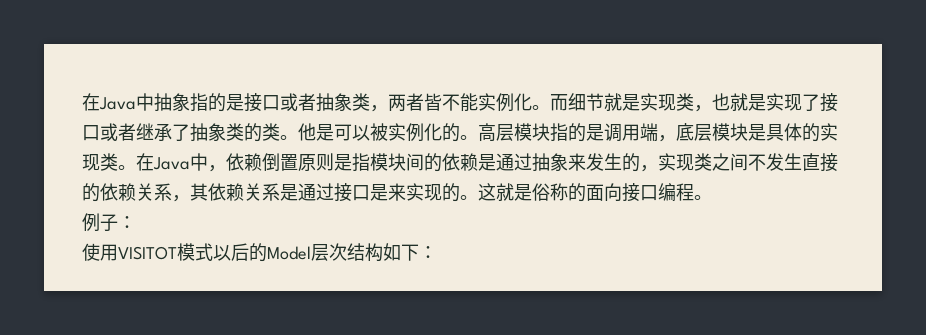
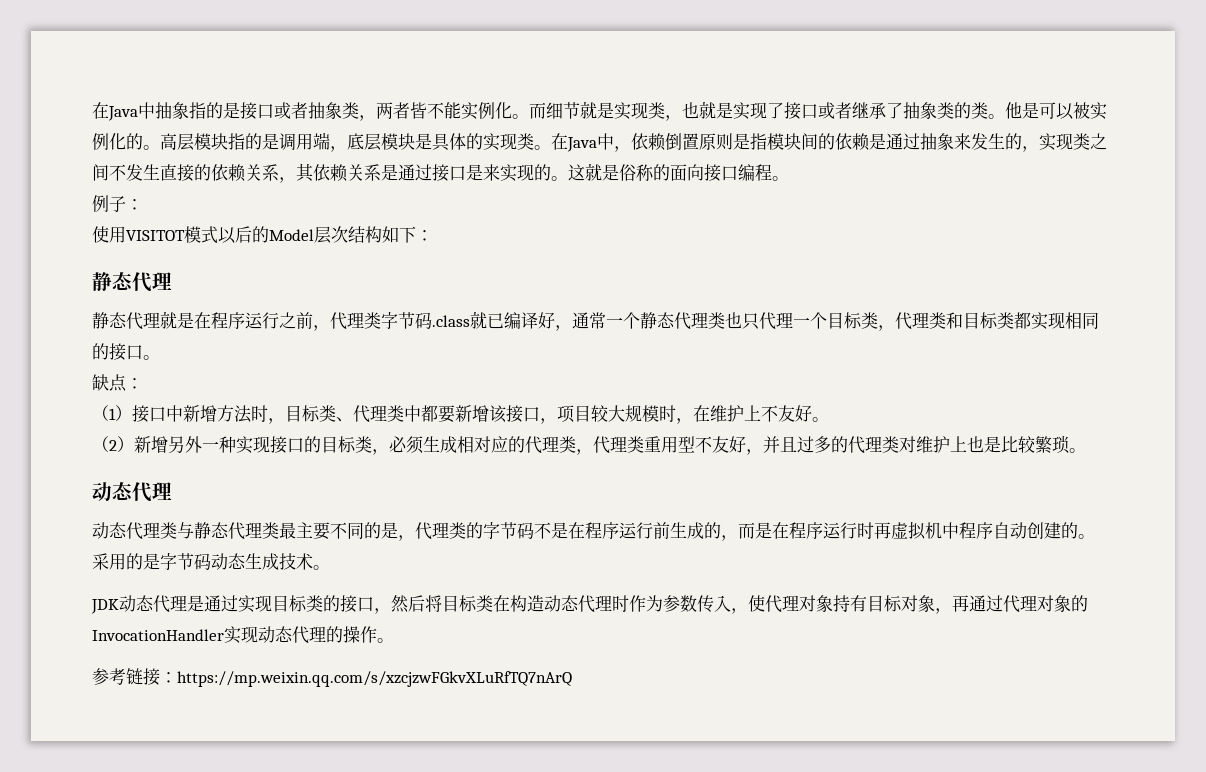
  使用VISITOT模式以后的Model层次结构如下：
+ 静态代理
+ 静态代理就是在程序运行之前，代理类字节码.class就已编译好，通常一个静态代理类也只代理一个目标类，代理类和目标类都实现相同的接口。
+ 缺点：
+ （1）接口中新增方法时，目标类、代理类中都要新增该接口，项目较大规模时，在维护上不友好。
+ （2）新增另外一种实现接口的目标类，必须生成相对应的代理类，代理类重用型不友好，并且过多的代理类对维护上也是比较繁琐。
+ 动态代理
+ 动态代理类与静态代理类最主要不同的是，代理类的字节码不是在程序运行前生成的，而是在程序运行时再虚拟机中程序自动创建的。采用的是字节码动态生成技术。
+ JDK动态代理是通过实现目标类的接口，然后将目标类在构造动态代理时作为参数传入，使代理对象持有目标对象，再通过代理对象的InvocationHandler实现动态代理的操作。
+ 参考链接：https://mp.weixin.qq.com/s/xzcjzwFGkvXLuRfTQ7nArQ

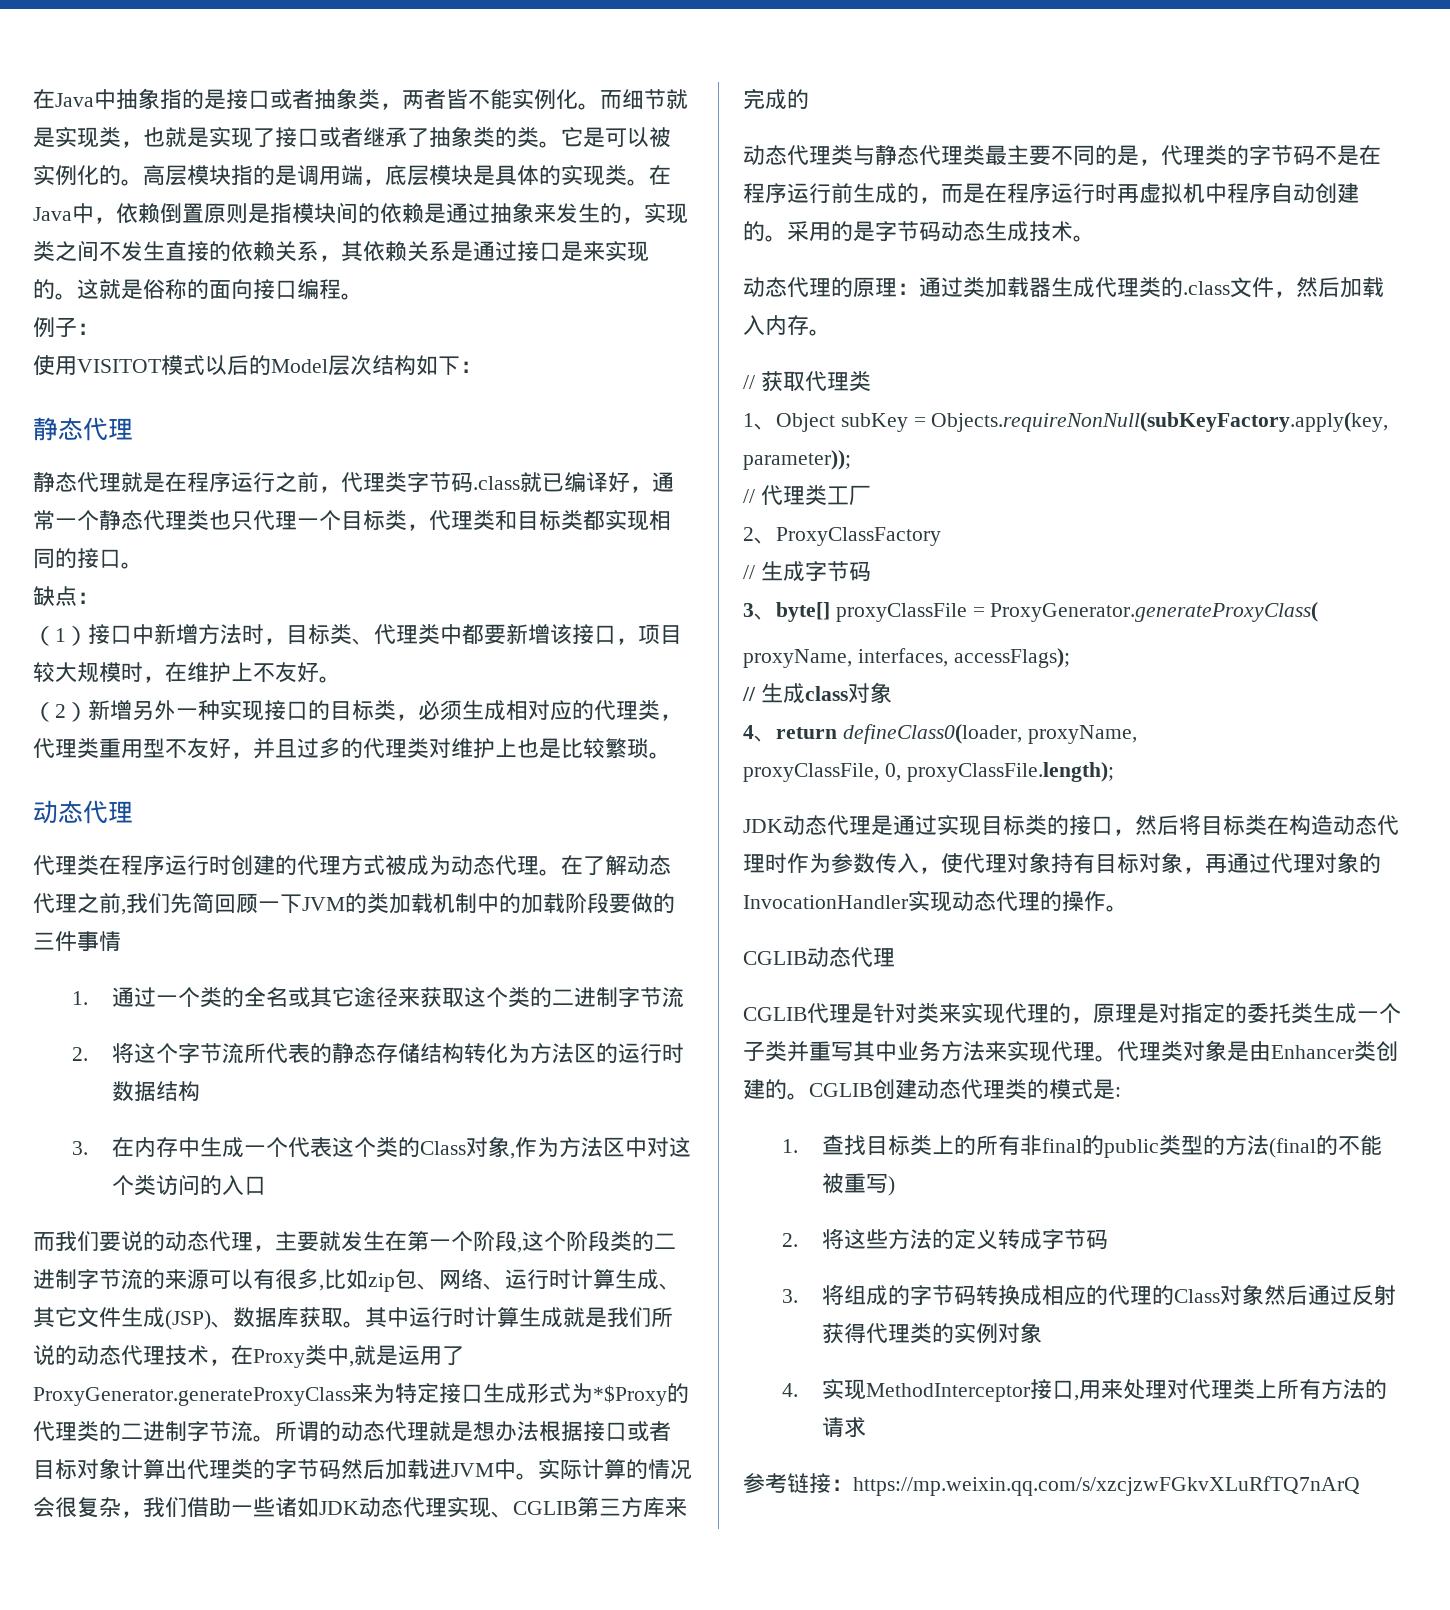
- 他是可以被实例化的。
+ 它是可以被实例化的。
+ 代理类在程序运行时创建的代理方式被成为动态代理。在了解动态代理之前,我们先简回顾一下JVM的类加载机制中的加载阶段要做的三件事情
+ 1.通过一个类的全名或其它途径来获取这个类的二进制字节流
+ 2.将这个字节流所代表的静态存储结构转化为方法区的运行时数据结构
+ 3.在内存中生成一个代表这个类的Class对象,作为方法区中对这个类访问的入口
+ 而我们要说的动态代理，主要就发生在第一个阶段,这个阶段类的二进制字节流的来源可以有很多,比如zip包、网络、运行时计算生成、其它文件生成(JSP)、数据库获取。其中运行时计算生成就是我们所说的动态代理技术，在Proxy类中,就是运用了ProxyGenerator.generateProxyClass来为特定接口生成形式为*$Proxy的代理类的二进制字节流。所谓的动态代理就是想办法根据接口或者目标对象计算出代理类的字节码然后加载进JVM中。实际计算的情况会很复杂，我们借助一些诸如JDK动态代理实现、CGLIB第三方库来完成的
+ 动态代理的原理：通过类加载器生成代理类的.class文件，然后加载入内存。
+ // 获取代理类
+ 1、Object subKey = Objects.requireNonNull(subKeyFactory.apply(key, parameter));
+ // 代理类工厂
+ 2、ProxyClassFactory
+ // 生成字节码
+ 3、byte[] proxyClassFile = ProxyGenerator.generateProxyClass(
+ proxyName, interfaces, accessFlags);
+ // 生成class对象
+ 4、return defineClass0(loader, proxyName,
+ proxyClassFile, 0, proxyClassFile.length);
+ CGLIB动态代理
+ CGLIB代理是针对类来实现代理的，原理是对指定的委托类生成一个子类并重写其中业务方法来实现代理。代理类对象是由Enhancer类创建的。CGLIB创建动态代理类的模式是:
+ 1.查找目标类上的所有非final的public类型的方法(final的不能被重写)
+ 2.将这些方法的定义转成字节码
+ 3.将组成的字节码转换成相应的代理的Class对象然后通过反射获得代理类的实例对象
+ 4.实现MethodInterceptor接口,用来处理对代理类上所有方法的请求

